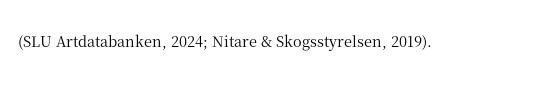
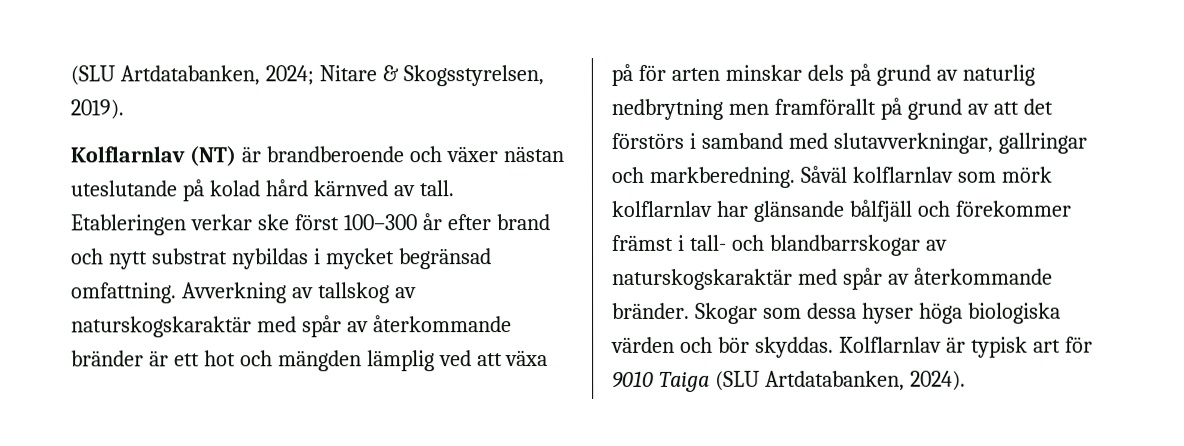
+ Kolflarnlav (NT) är brandberoende och växer nästan uteslutande på kolad hård kärnved av tall. Etableringen verkar ske först 100–300 år efter brand och nytt substrat nybildas i mycket begränsad omfattning. Avverkning av tallskog av naturskogskaraktär med spår av återkommande bränder är ett hot och mängden lämplig ved att växa på för arten minskar dels på grund av naturlig nedbrytning men framförallt på grund av att det förstörs i samband med slutavverkningar, gallringar och markberedning. Såväl kolflarnlav som mörk kolflarnlav har glänsande bålfjäll och förekommer främst i tall- och blandbarrskogar av naturskogskaraktär med spår av återkommande bränder. Skogar som dessa hyser höga biologiska värden och bör skyddas. Kolflarnlav är typisk art för 9010 Taiga (SLU Artdatabanken, 2024).

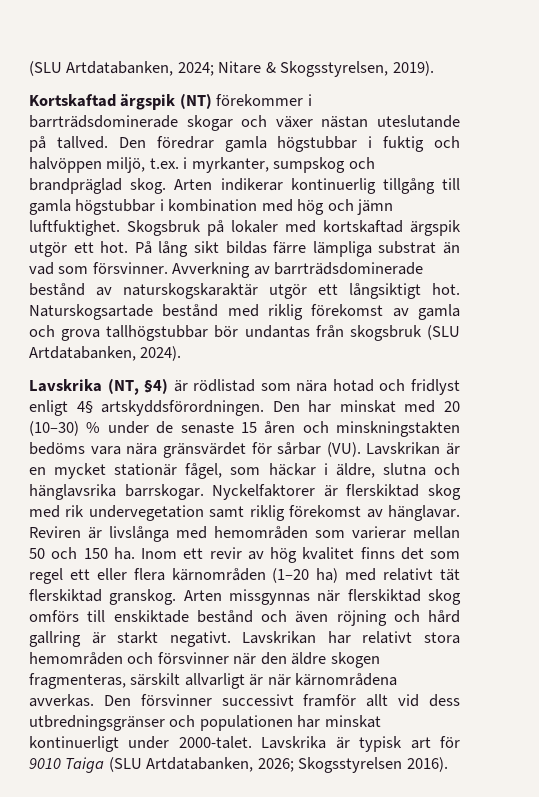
- Kolflarnlav (NT) är brandberoende och växer nästan uteslutande på kolad hård kärnved av tall. Etableringen verkar ske först 100–300 år efter brand och nytt substrat nybildas i mycket begränsad omfattning. Avverkning av tallskog av naturskogskaraktär med spår av återkommande bränder är ett hot och mängden lämplig ved att växa på för arten minskar dels på grund av naturlig nedbrytning men framförallt på grund av att det förstörs i samband med slutavverkningar, gallringar och markberedning. Såväl kolflarnlav som mörk kolflarnlav har glänsande bålfjäll och förekommer främst i tall- och blandbarrskogar av naturskogskaraktär med spår av återkommande bränder. Skogar som dessa hyser höga biologiska värden och bör skyddas. Kolflarnlav är typisk art för 9010 Taiga (SLU Artdatabanken, 2024).
+ Kortskaftad ärgspik (NT) förekommer i barrträdsdominerade skogar och växer nästan uteslutande på tallved. Den föredrar gamla högstubbar i fuktig och halvöppen miljö, t.ex. i myrkanter, sumpskog och brandpräglad skog. Arten indikerar kontinuerlig tillgång till gamla högstubbar i kombination med hög och jämn luftfuktighet. Skogsbruk på lokaler med kortskaftad ärgspik utgör ett hot. På lång sikt bildas färre lämpliga substrat än vad som försvinner. Avverkning av barrträdsdominerade bestånd av naturskogskaraktär utgör ett långsiktigt hot. Naturskogsartade bestånd med riklig förekomst av gamla och grova tallhögstubbar bör undantas från skogsbruk (SLU Artdatabanken, 2024).
+ Lavskrika (NT, §4) är rödlistad som nära hotad och fridlyst enligt 4§ artskyddsförordningen. Den har minskat med 20 (10–30) % under de senaste 15 åren och minskningstakten bedöms vara nära gränsvärdet för sårbar (VU). Lavskrikan är en mycket stationär fågel, som häckar i äldre, slutna och hänglavsrika barrskogar. Nyckelfaktorer är flerskiktad skog med rik undervegetation samt riklig förekomst av hänglavar. Reviren är livslånga med hemområden som varierar mellan 50 och 150 ha. Inom ett revir av hög kvalitet finns det som regel ett eller flera kärnområden (1–20 ha) med relativt tät flerskiktad granskog. Arten missgynnas när flerskiktad skog omförs till enskiktade bestånd och även röjning och hård gallring är starkt negativt. Lavskrikan har relativt stora hemområden och försvinner när den äldre skogen fragmenteras, särskilt allvarligt är när kärnområdena avverkas. Den försvinner successivt framför allt vid dess utbredningsgränser och populationen har minskat kontinuerligt under 2000-talet. Lavskrika är typisk art för 9010 Taiga (SLU Artdatabanken, 2026; Skogsstyrelsen 2016).

